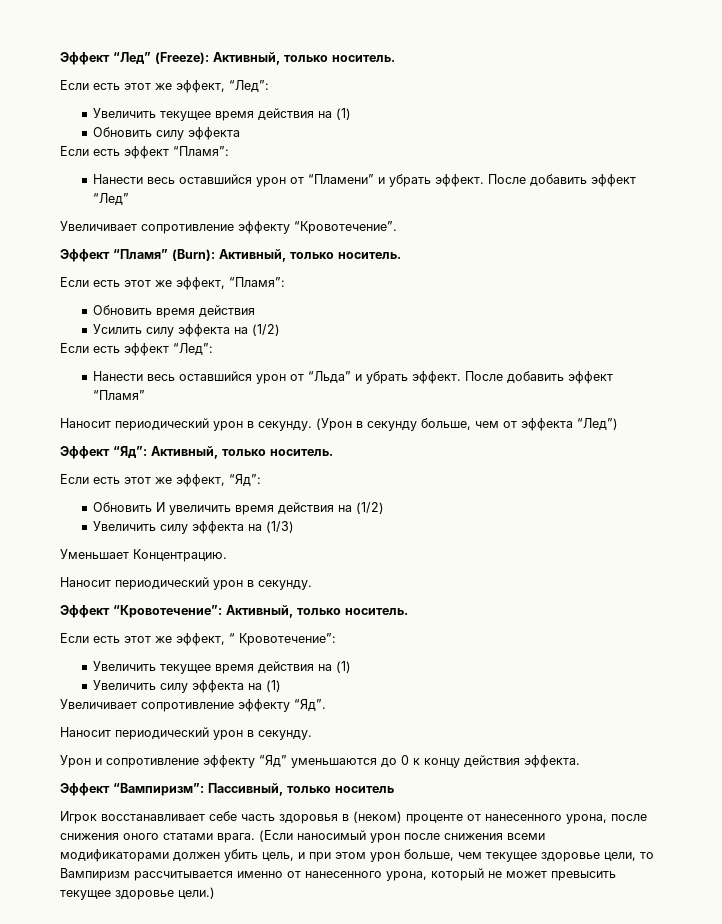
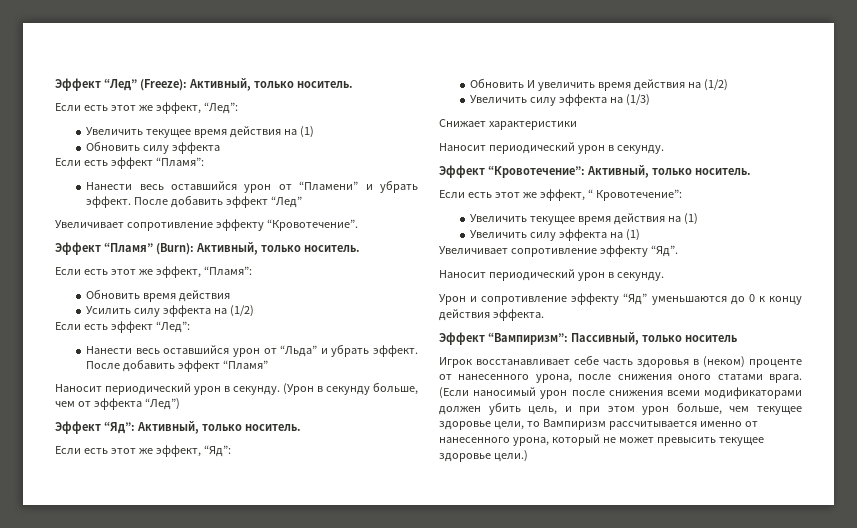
- Уменьшает Концентрацию.
+ Снижает характеристики

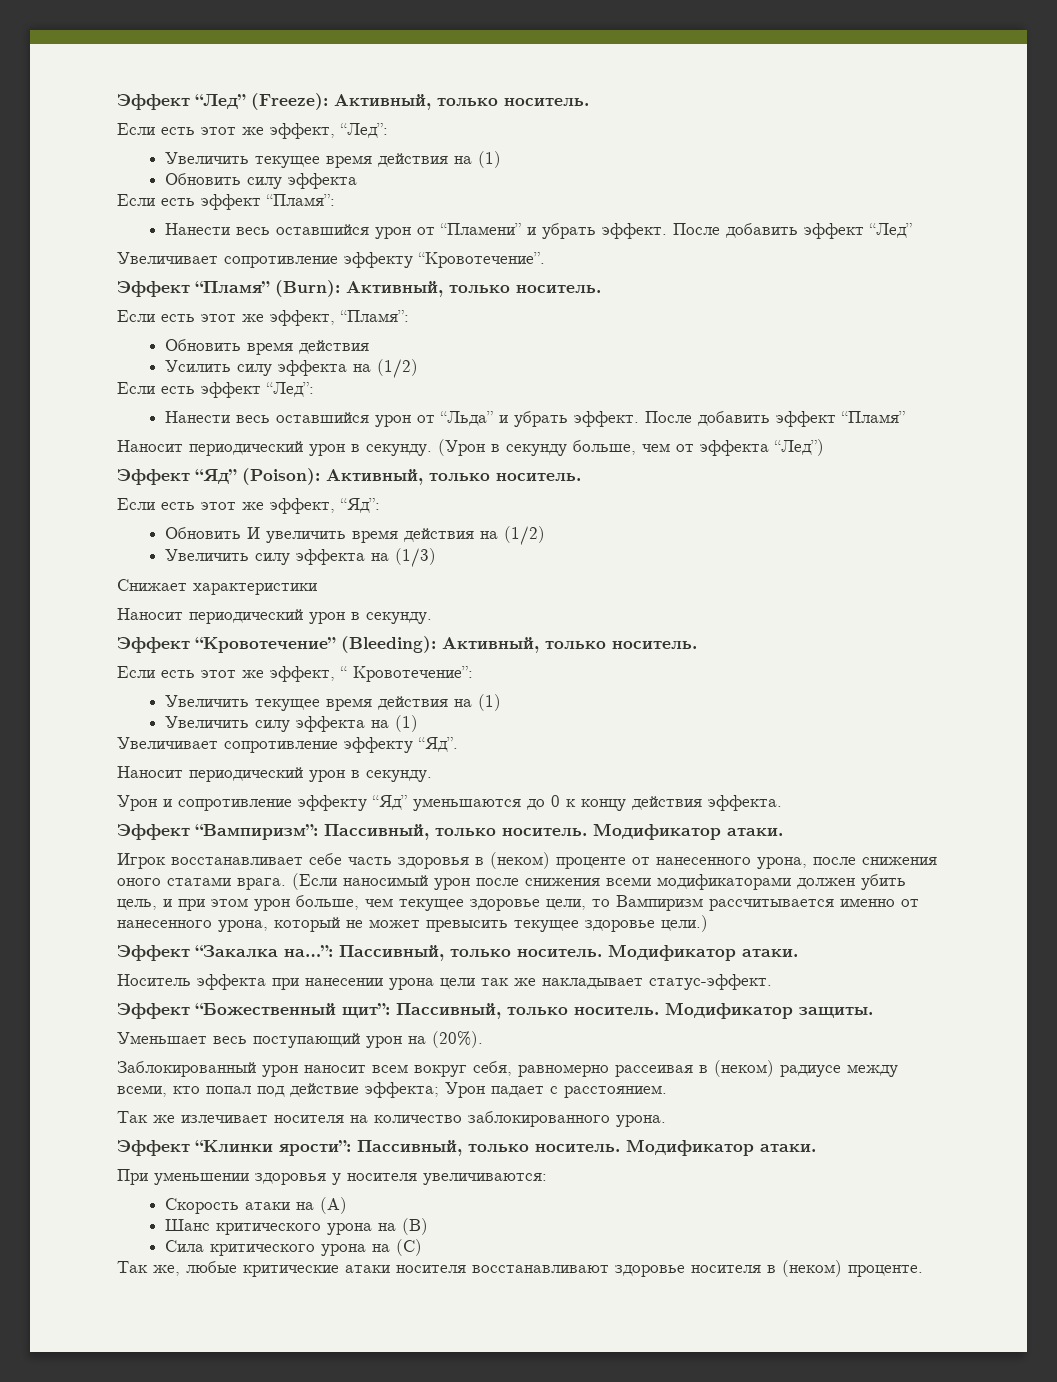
- Эффект “Яд”: Активный, только носитель.
+ Эффект “Яд” (Poison): Активный, только носитель.
- Эффект “Кровотечение”: Активный, только носитель.
+ Эффект “Кровотечение” (Bleeding): Активный, только носитель.
- Эффект “Вампиризм”: Пассивный, только носитель
+ Эффект “Вампиризм”: Пассивный, только носитель. Модификатор атаки.
+ Эффект “Закалка на…”: Пассивный, только носитель. Модификатор атаки.
+ Носитель эффекта при нанесении урона цели так же накладывает статус-эффект.
+ Эффект “Божественный щит”: Пассивный, только носитель. Модификатор защиты.
+ Уменьшает весь поступающий урон на (20%).
+ Заблокированный урон наносит всем вокруг себя, равномерно рассеивая в (неком) радиусе между всеми, кто попал под действие эффекта; Урон падает с расстоянием.
+ Так же излечивает носителя на количество заблокированного урона.
+ Эффект “Клинки ярости”: Пассивный, только носитель. Модификатор атаки.
+ При уменьшении здоровья у носителя увеличиваются:
+ Скорость атаки на (A)
+ Шанс критического урона на (B)
+ Сила критического урона на (C)
+ Так же, любые критические атаки носителя восстанавливают здоровье носителя в (неком) проценте.

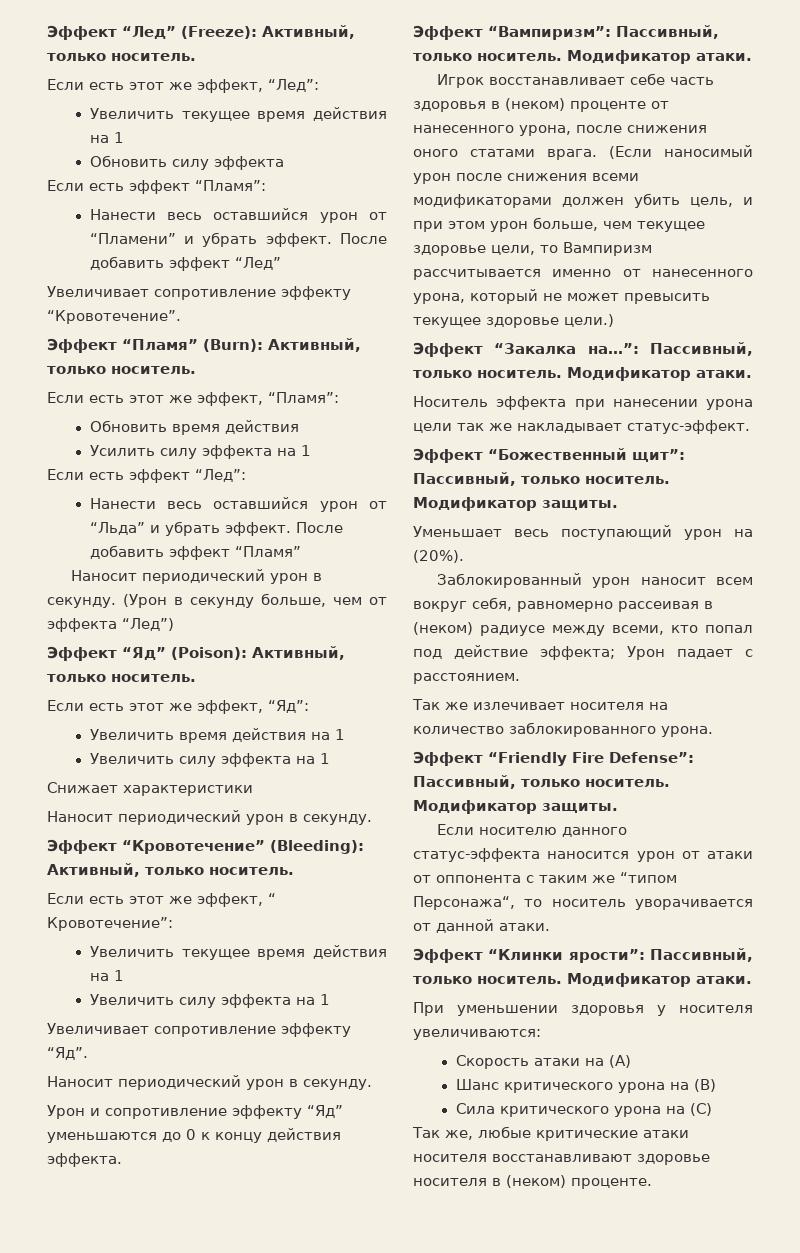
  Если есть этот же эффект, “Лед”:
- Увеличить текущее время действия на (1)
+ Увеличить текущее время действия на 1
- Усилить силу эффекта на (1/2)
+ Усилить силу эффекта на 1
- Обновить И увеличить время действия на (1/2)
- Увеличить силу эффекта на (1/3)
+ Увеличить время действия на 1
+ Увеличить силу эффекта на 1
  Если есть этот же эффект, “ Кровотечение”:
- Увеличить текущее время действия на (1)
- Увеличить силу эффекта на (1)
+ Увеличить текущее время действия на 1
+ Увеличить силу эффекта на 1
+ Эффект “Friendly Fire Defense”: Пассивный, только носитель. Модификатор защиты.
+ Если носителю данного статус-эффекта наносится урон от атаки от оппонента с таким же “типом Персонажа“, то носитель уворачивается от данной атаки.

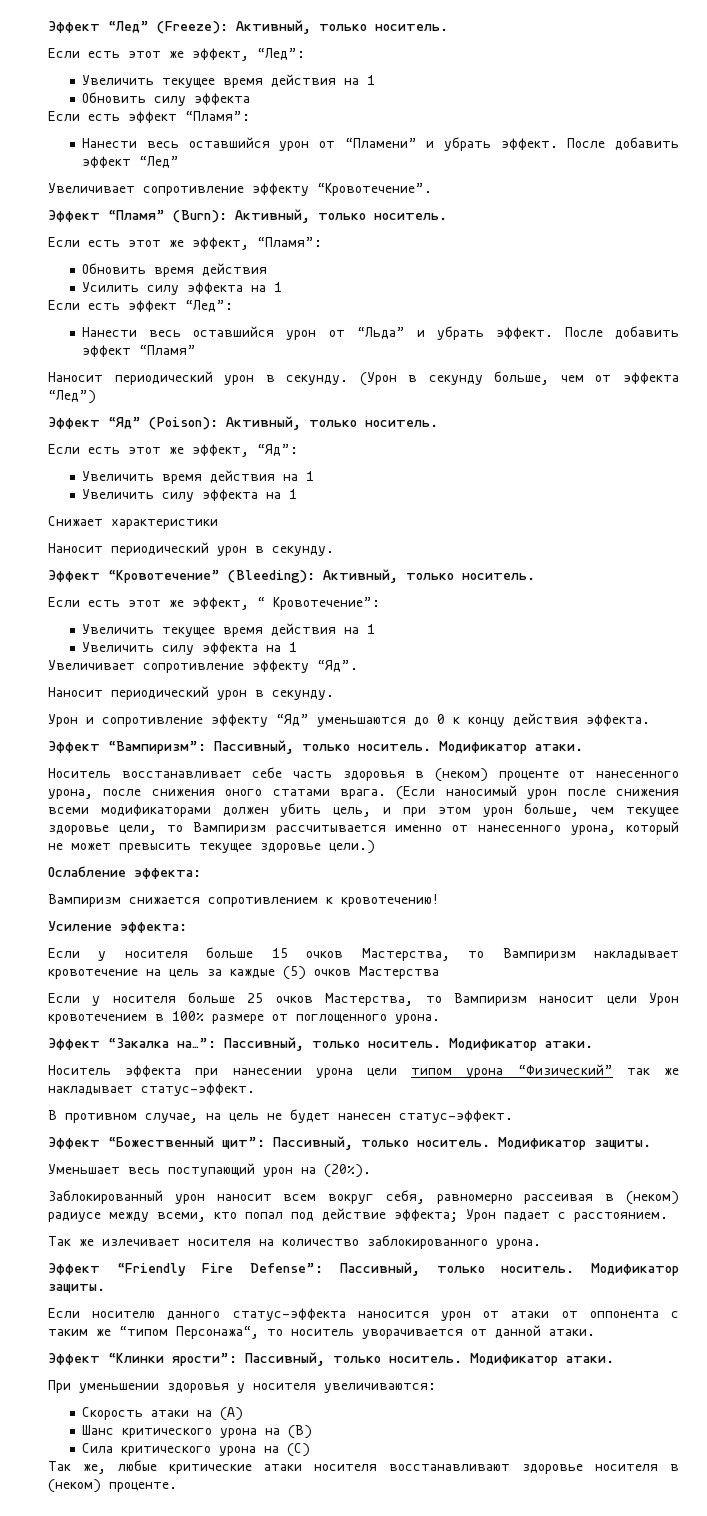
- Игрок восстанавливает себе часть здоровья в (неком) проценте от нанесенного урона, после снижения оного статами врага.
+ Носитель восстанавливает себе часть здоровья в (неком) проценте от нанесенного урона, после снижения оного статами врага.
+ Ослабление эффекта:
+ Вампиризм снижается сопротивлением к кровотечению!
+ Усиление эффекта:
+ Если у носителя больше 15 очков Мастерства, то Вампиризм накладывает кровотечение на цель за каждые (5) очков Мастерства
+ Если у носителя больше 25 очков Мастерства, то Вампиризм наносит цели Урон кровотечением в 100% размере от поглощенного урона.
- Носитель эффекта при нанесении урона цели так же накладывает статус-эффект.
+ Носитель эффекта при нанесении урона цели типом урона “Физический” так же накладывает статус-эффект.
+ В противном случае, на цель не будет нанесен статус-эффект.

